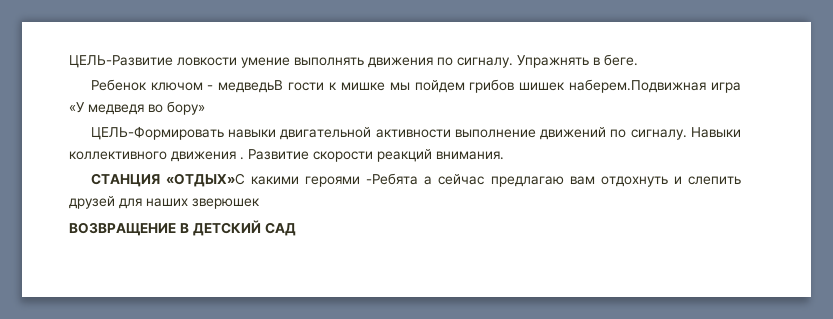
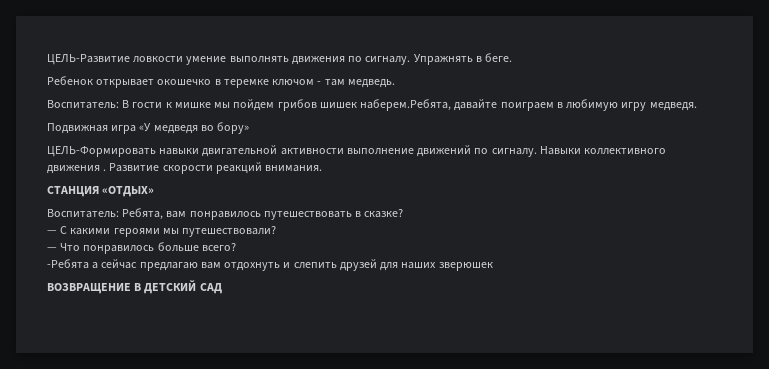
- Ребенок ключом - медведьВ гости к мишке мы пойдем грибов шишек наберем.Подвижная игра «У медведя во бору»
+ Ребенок открывает окошечко в теремке ключом - там медведь.
+ Воспитатель: В гости к мишке мы пойдем грибов шишек наберем.Ребята, давайте поиграем в любимую игру медведя.
+ Подвижная игра «У медведя во бору»
- СТАНЦИЯ «ОТДЫХ»С какими героями -Ребята а сейчас предлагаю вам отдохнуть и слепить друзей для наших зверюшек
+ СТАНЦИЯ «ОТДЫХ»
+ Воспитатель: Ребята, вам понравилось путешествовать в сказке?
+ — С какими героями мы путешествовали?
+ — Что понравилось больше всего?
+ -Ребята а сейчас предлагаю вам отдохнуть и слепить друзей для наших зверюшек

